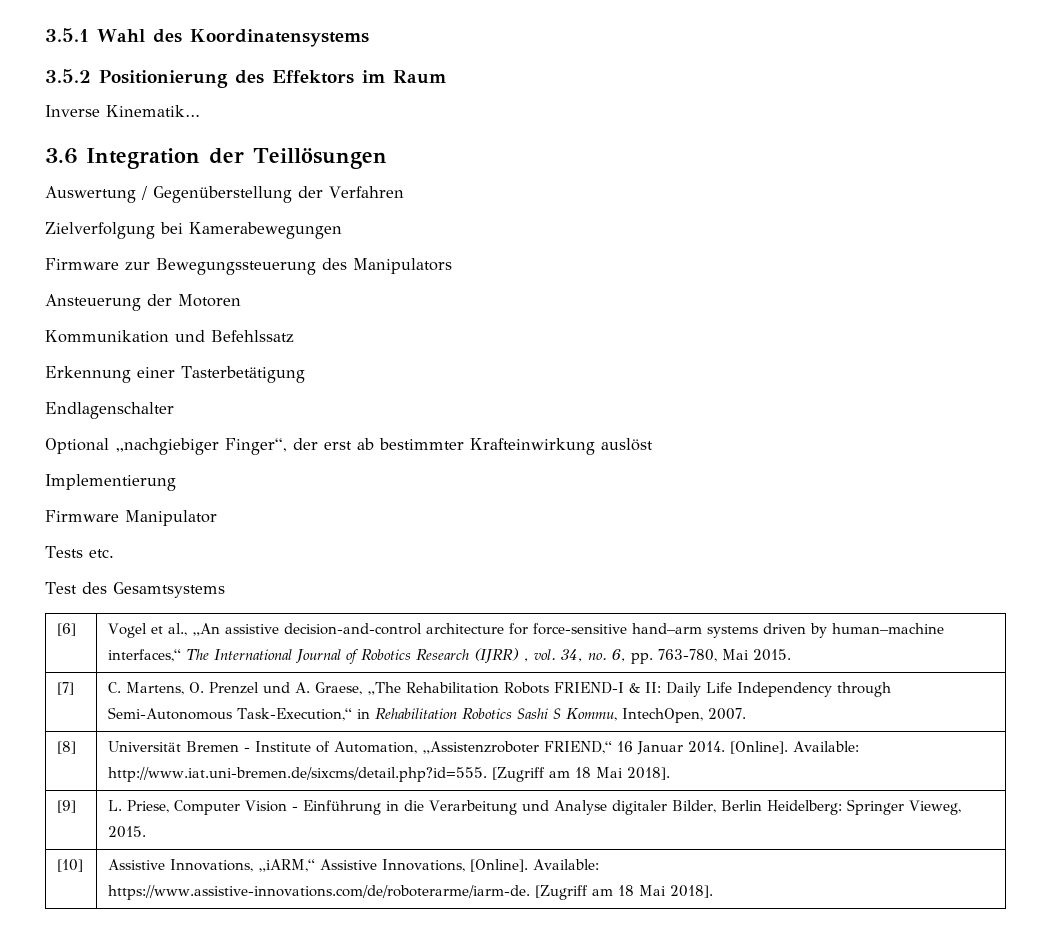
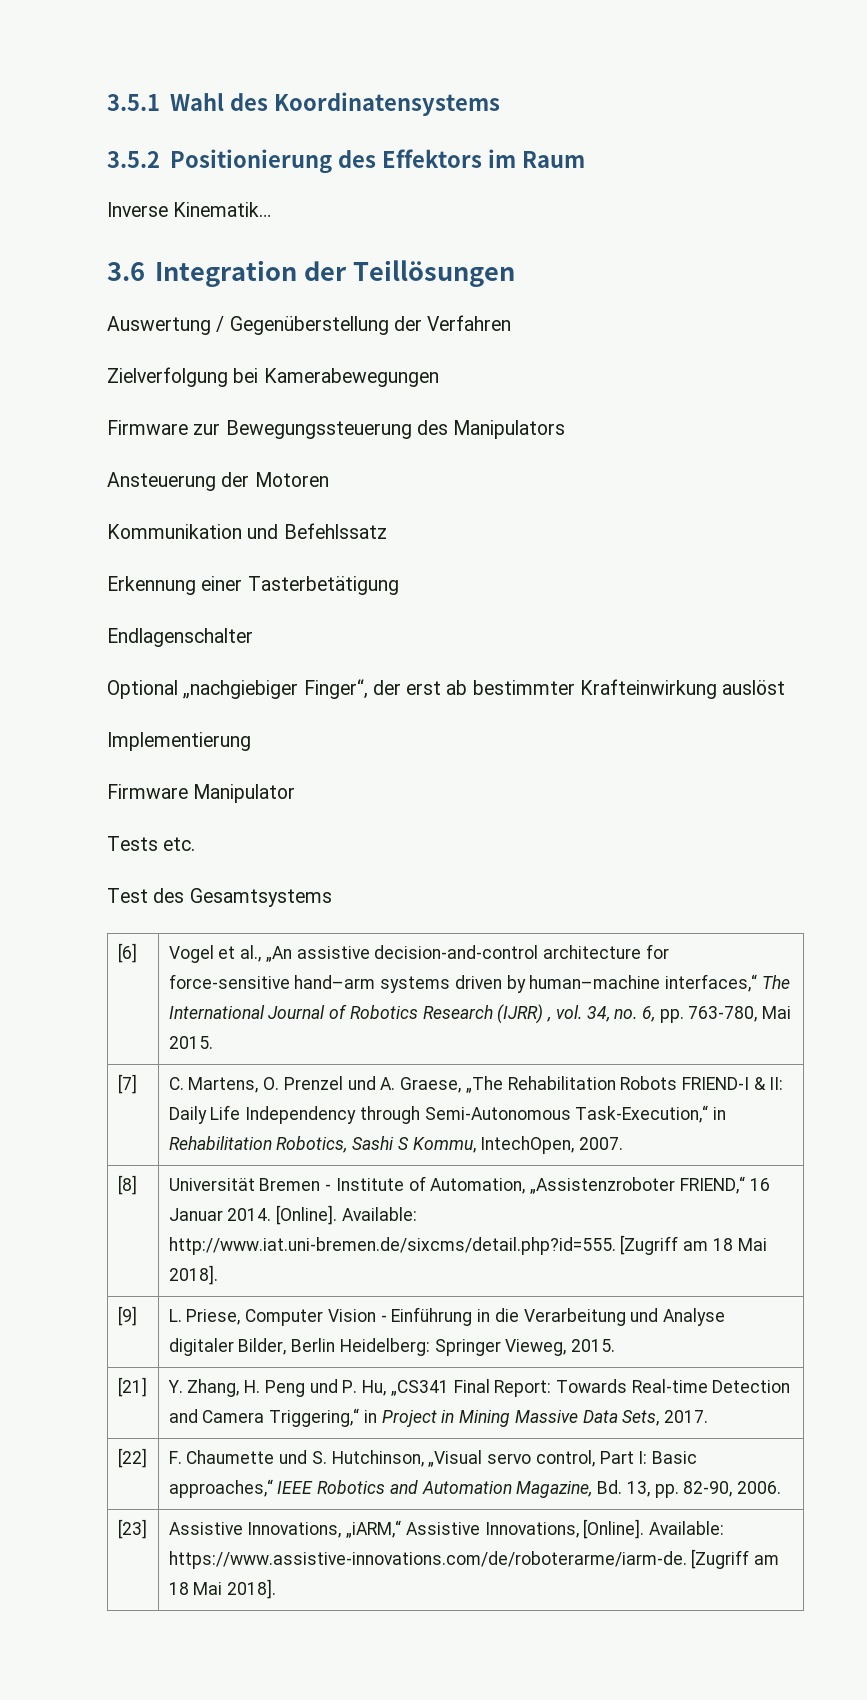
- [7] | C. Martens, O. Prenzel und A. Graese, „The Rehabilitation Robots FRIEND-I & II: Daily Life Independency through Semi-Autonomous Task-Execution,“ in Rehabilitation Robotics Sashi S Kommu, IntechOpen, 2007.
+ [7] | C. Martens, O. Prenzel und A. Graese, „The Rehabilitation Robots FRIEND-I & II: Daily Life Independency through Semi-Autonomous Task-Execution,“ in Rehabilitation Robotics, Sashi S Kommu, IntechOpen, 2007.
- [10] | Assistive Innovations, „iARM,“ Assistive Innovations, [Online]. Available: https://www.assistive-innovations.com/de/roboterarme/iarm-de. [Zugriff am 18 Mai 2018].
+ [21] | Y. Zhang, H. Peng und P. Hu, „CS341 Final Report: Towards Real-time Detection and Camera Triggering,“ in Project in Mining Massive Data Sets, 2017.
+ [22] | F. Chaumette und S. Hutchinson, „Visual servo control, Part I: Basic approaches,“ IEEE Robotics and Automation Magazine, Bd. 13, pp. 82-90, 2006.
+ [23] | Assistive Innovations, „iARM,“ Assistive Innovations, [Online]. Available: https://www.assistive-innovations.com/de/roboterarme/iarm-de. [Zugriff am 18 Mai 2018].

